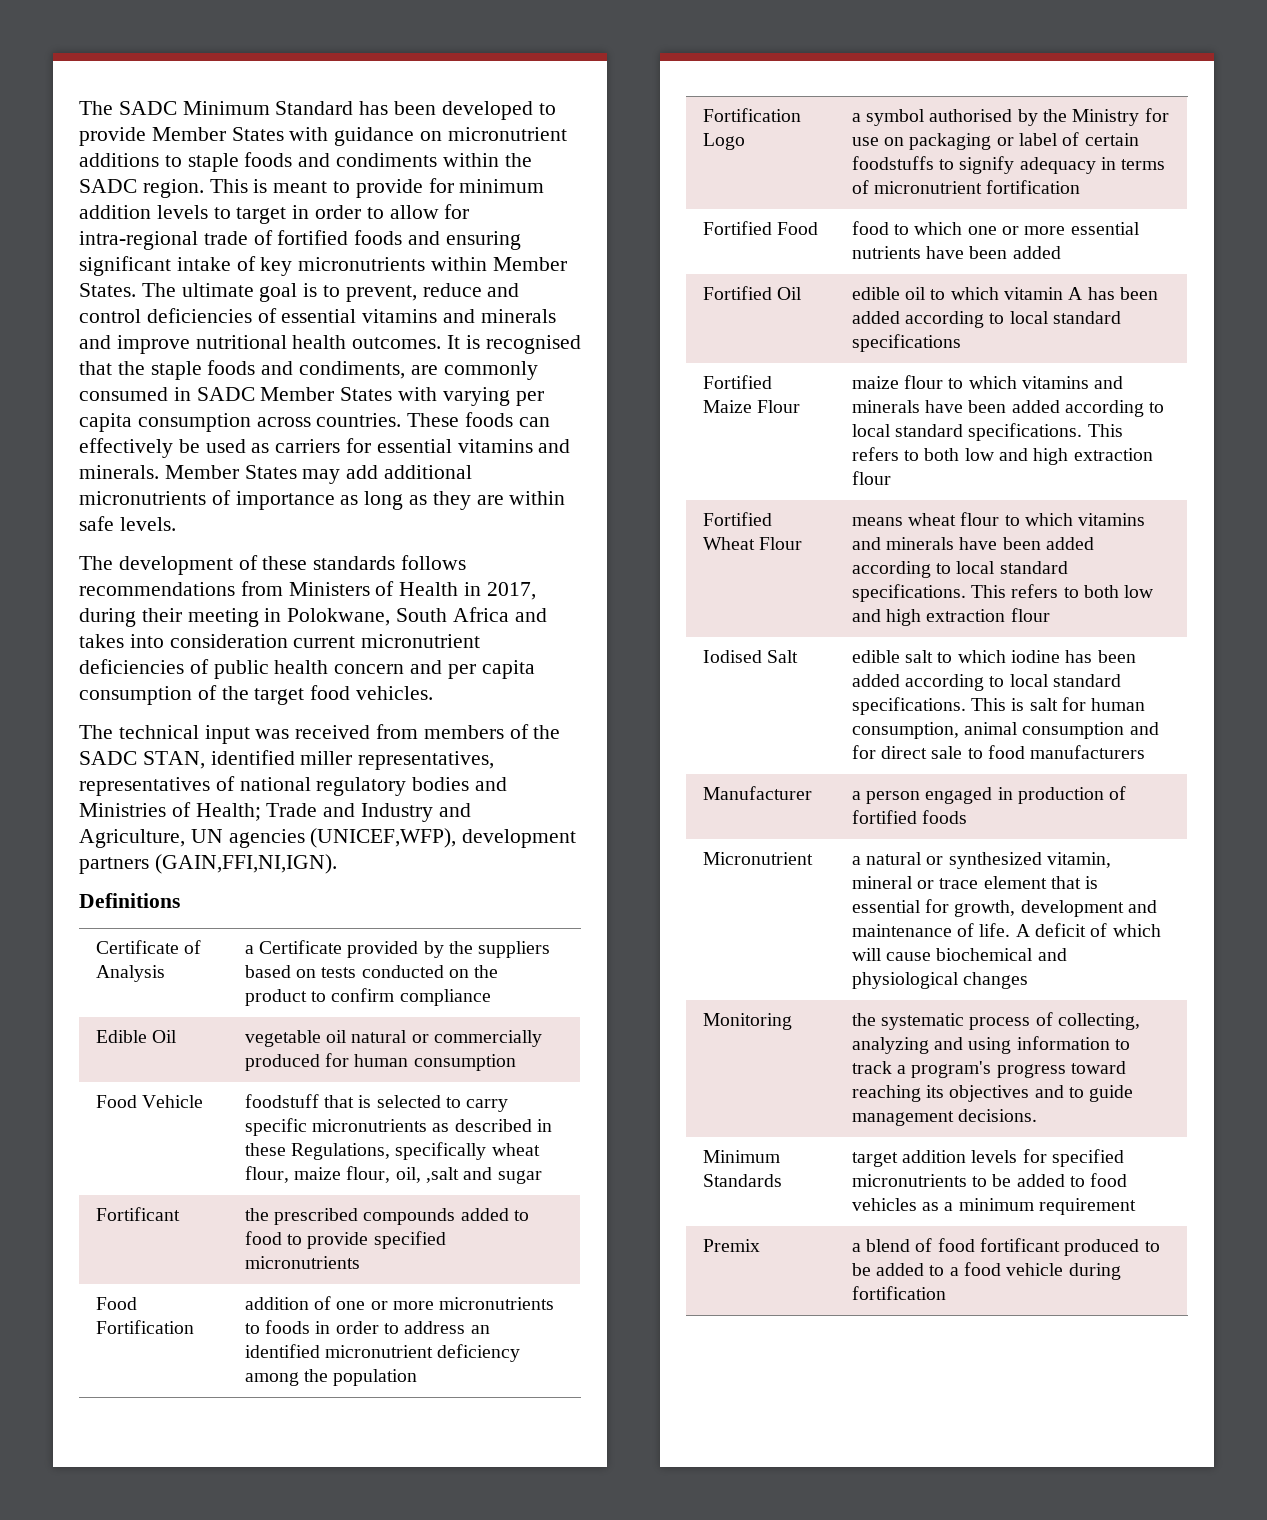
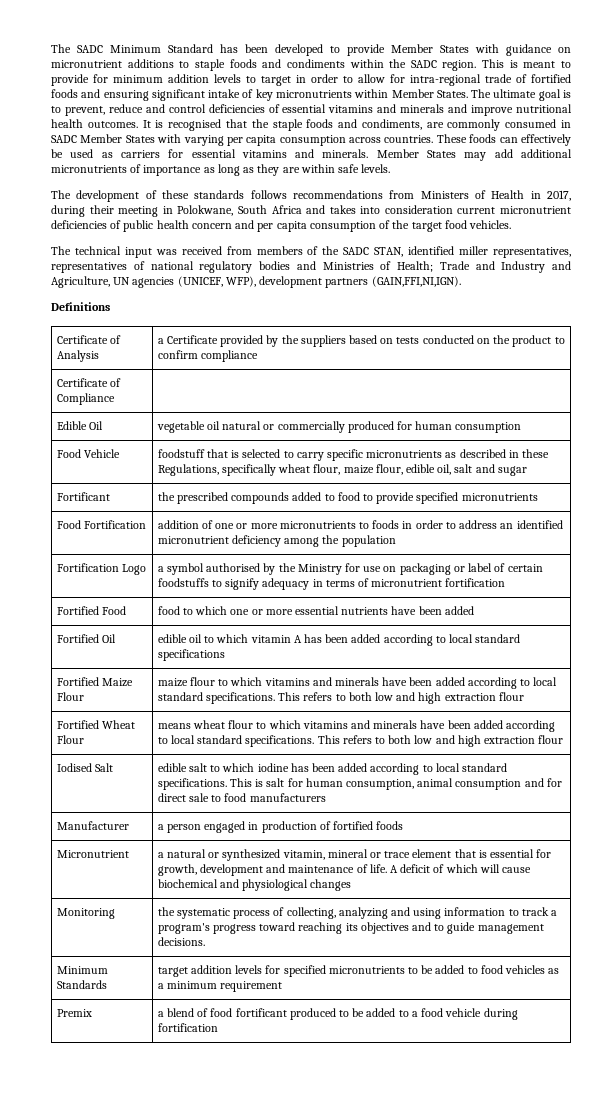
- The technical input was received from members of the SADC STAN, identified miller representatives, representatives of national regulatory bodies and Ministries of Health; Trade and Industry and Agriculture, UN agencies (UNICEF,WFP), development partners (GAIN,FFI,NI,IGN).
+ The technical input was received from members of the SADC STAN, identified miller representatives, representatives of national regulatory bodies and Ministries of Health; Trade and Industry and Agriculture, UN agencies (UNICEF, WFP), development partners (GAIN,FFI,NI,IGN).
+ Certificate of Compliance |
- Food Vehicle | foodstuff that is selected to carry specific micronutrients as described in these Regulations, specifically wheat flour, maize flour, oil, ,salt and sugar
+ Food Vehicle | foodstuff that is selected to carry specific micronutrients as described in these Regulations, specifically wheat flour, maize flour, edible oil, salt and sugar

